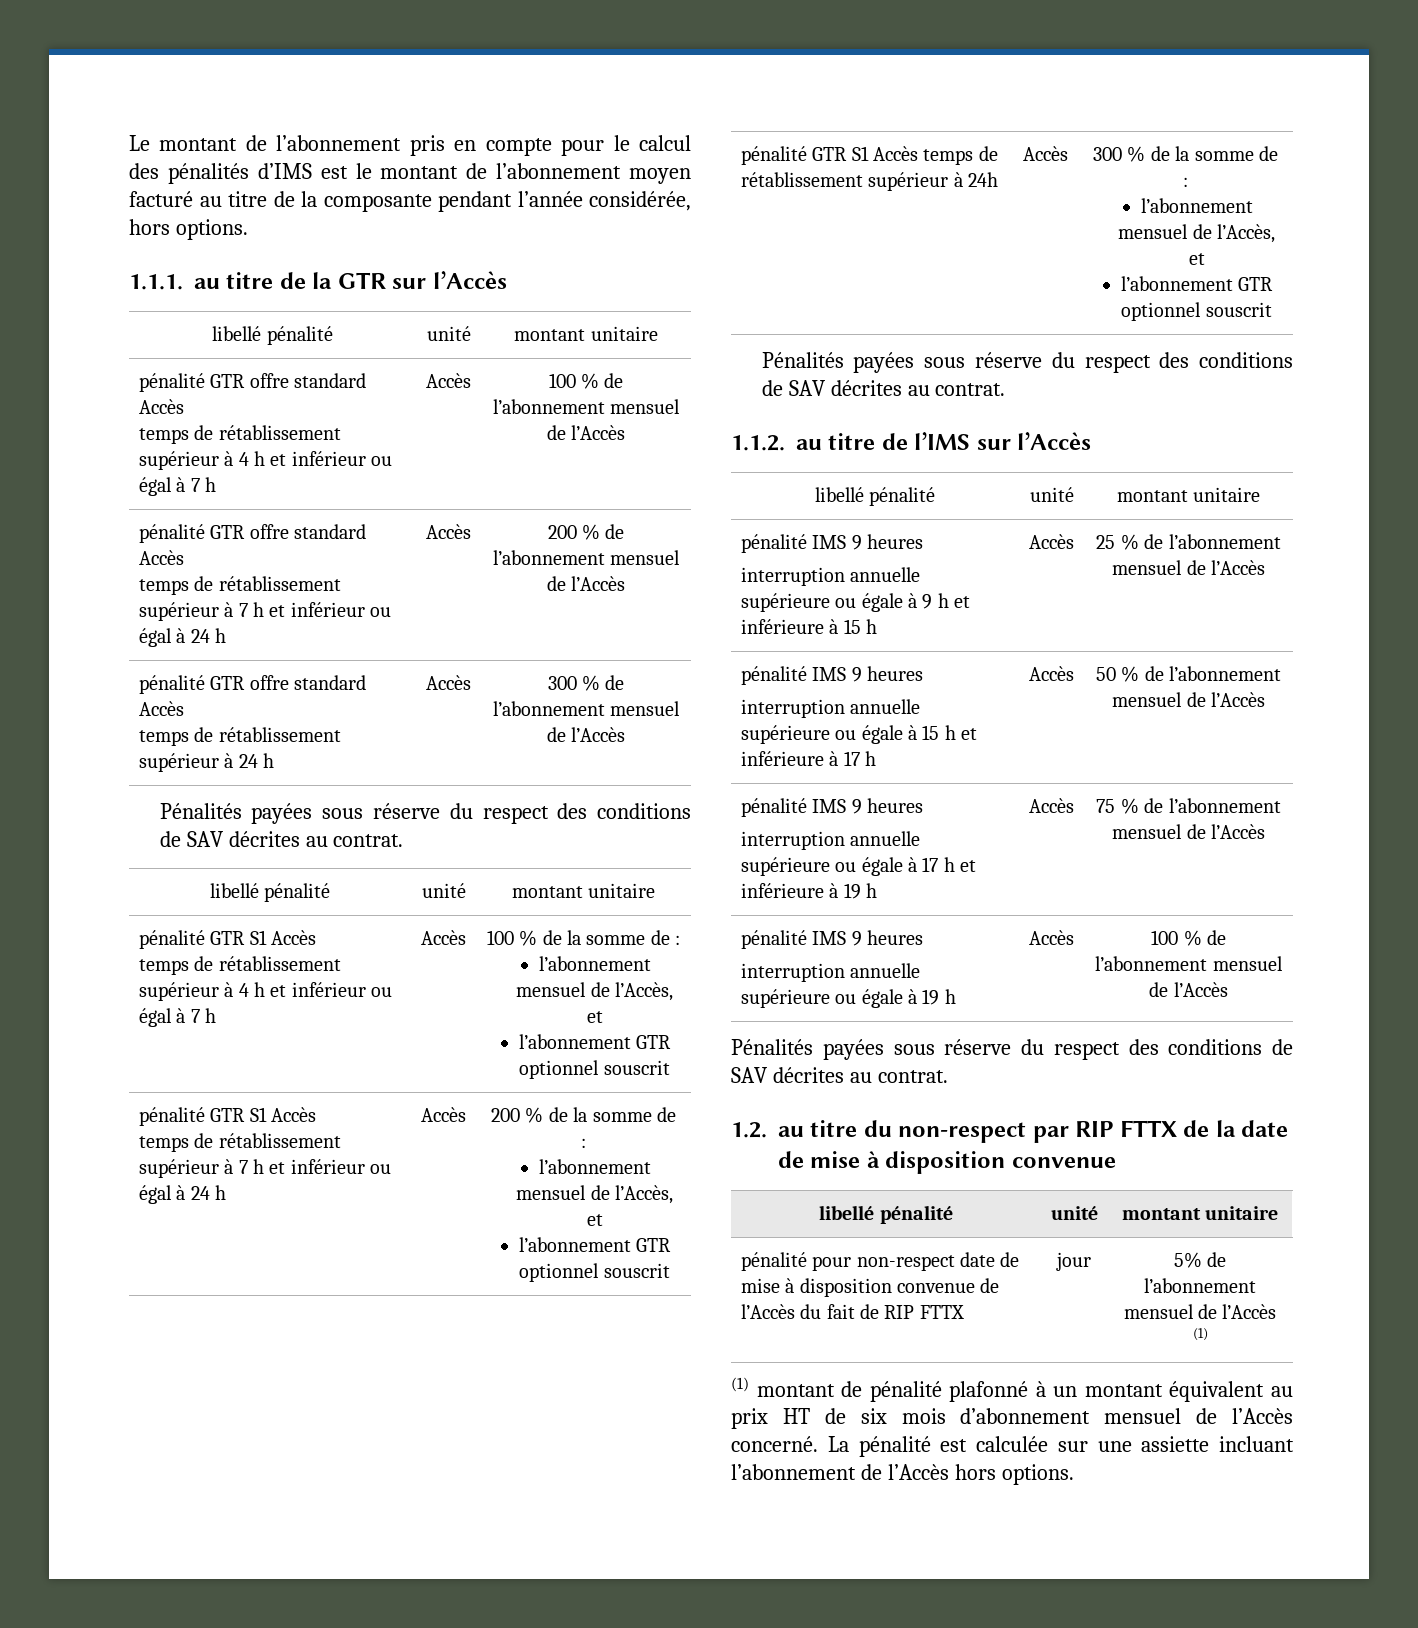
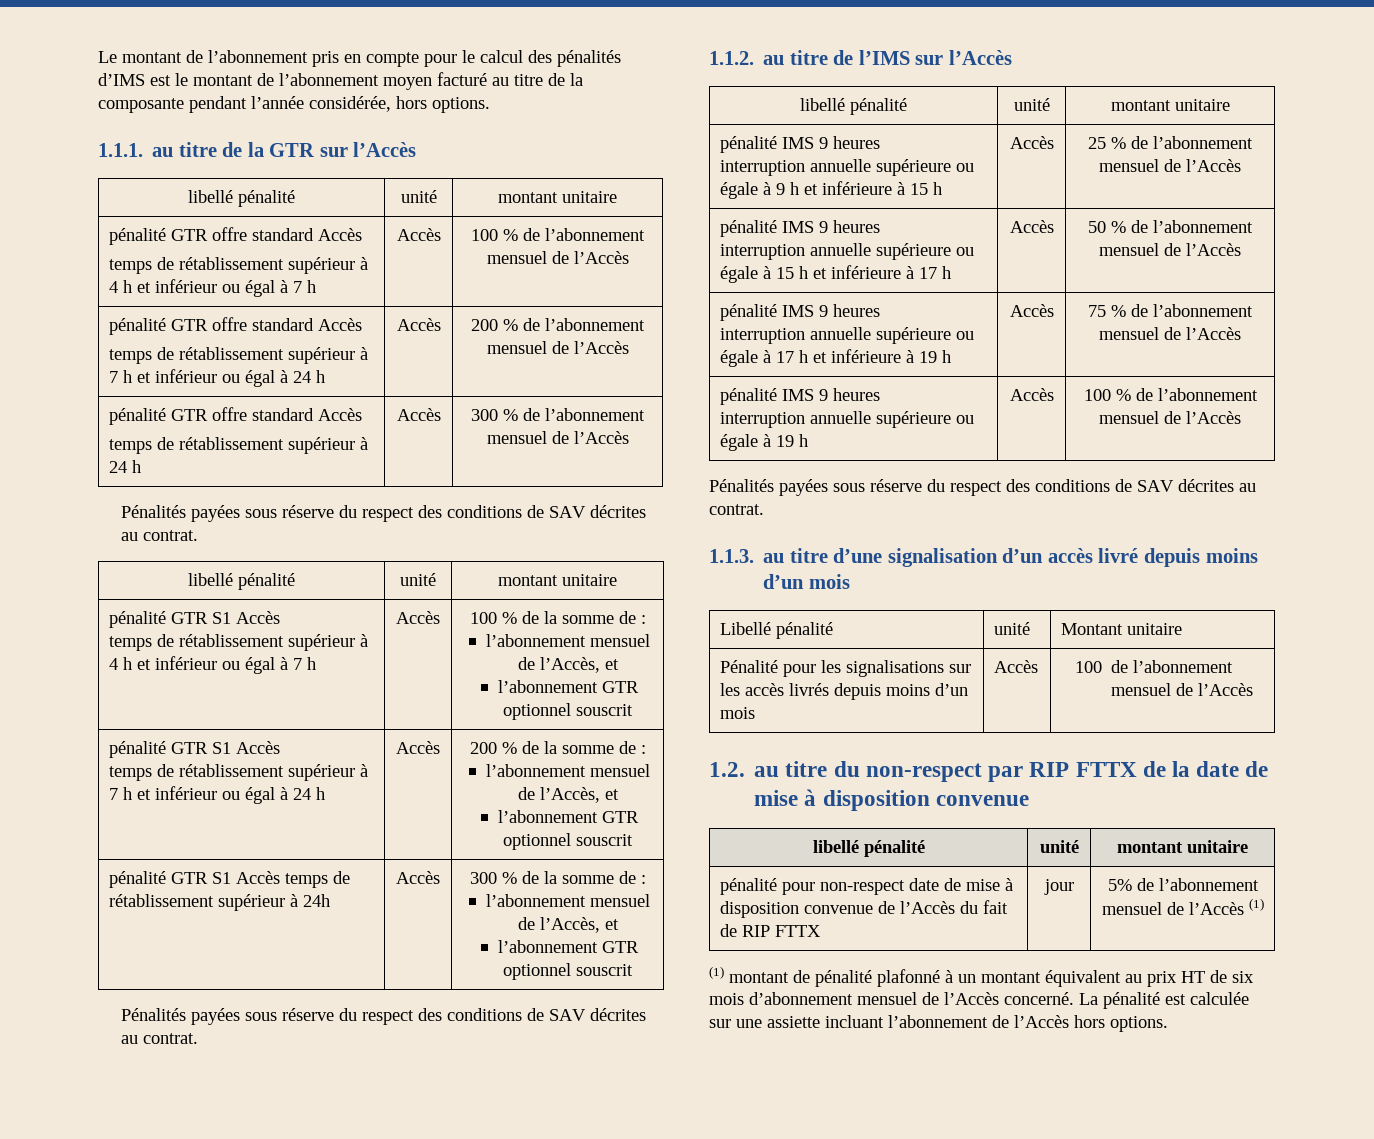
+ 1.1.3. au titre d’une signalisation d’un accès livré depuis moins d’un mois
+ Libellé pénalité | unité | Montant unitaire
+ Pénalité pour les signalisations sur les accès livrés depuis moins d’un mois | Accès | 100 de l’abonnement mensuel de l’Accès

